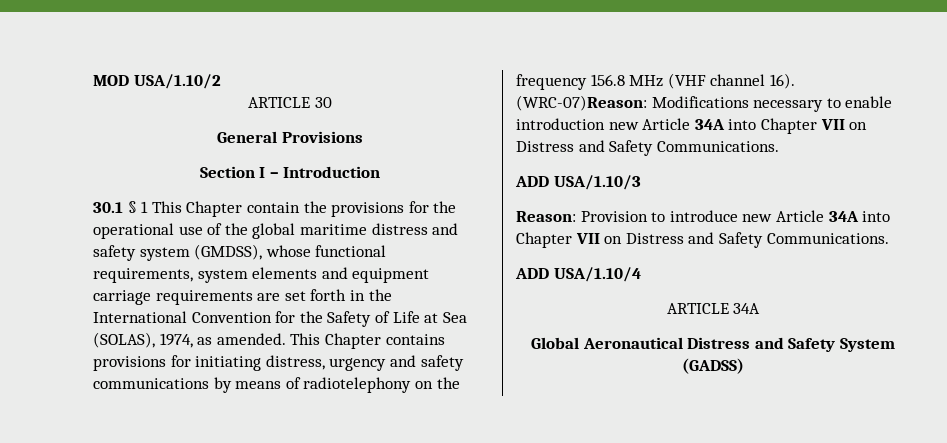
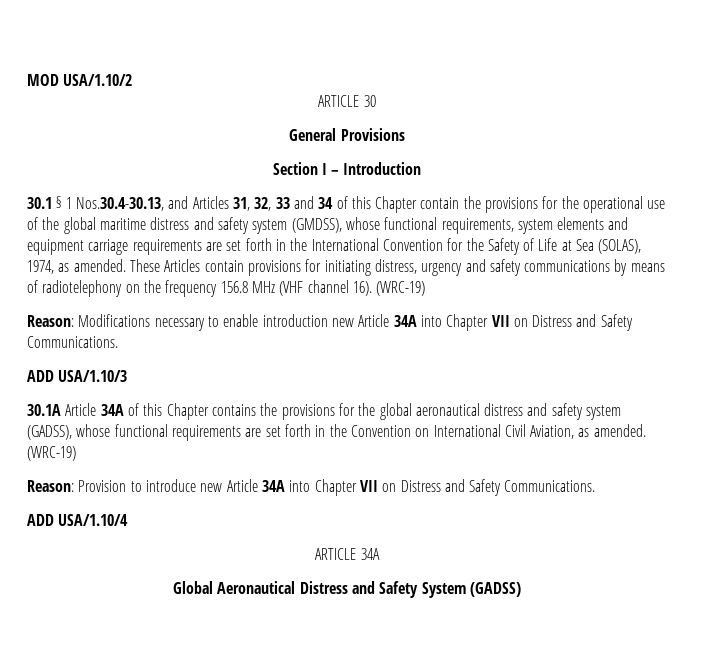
- 30.1 § 1 This Chapter contain the provisions for the operational use of the global maritime distress and safety system (GMDSS), whose functional requirements, system elements and equipment carriage requirements are set forth in the International Convention for the Safety of Life at Sea (SOLAS), 1974, as amended.
+ 30.1 § 1 Nos.30.4-30.13, and Articles 31, 32, 33 and 34 of this Chapter contain the provisions for the operational use of the global maritime distress and safety system (GMDSS), whose functional requirements, system elements and equipment carriage requirements are set forth in the International Convention for the Safety of Life at Sea (SOLAS), 1974, as amended.
- This Chapter contains provisions for initiating distress, urgency and safety communications by means of radiotelephony on the frequency 156.8 MHz (VHF channel 16). (WRC-07)Reason: Modifications necessary to enable introduction new Article 34A into Chapter VII on Distress and Safety Communications.
+ These Articles contain provisions for initiating distress, urgency and safety communications by means of radiotelephony on the frequency 156.8 MHz (VHF channel 16). (WRC-19)
+ Reason: Modifications necessary to enable introduction new Article 34A into Chapter VII on Distress and Safety Communications.
+ 30.1A Article 34A of this Chapter contains the provisions for the global aeronautical distress and safety system (GADSS), whose functional requirements are set forth in the Convention on International Civil Aviation, as amended. (WRC-19)

